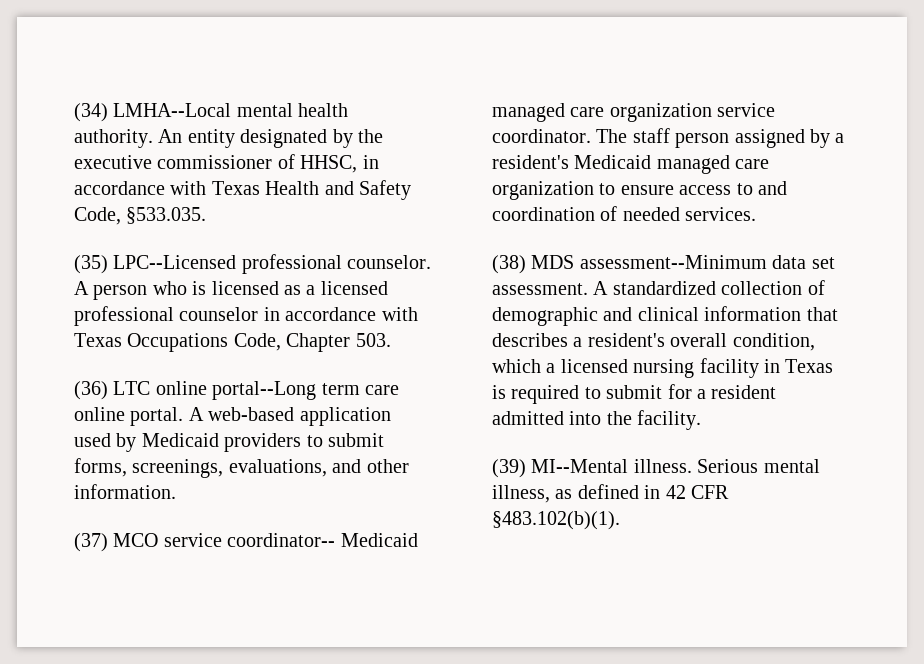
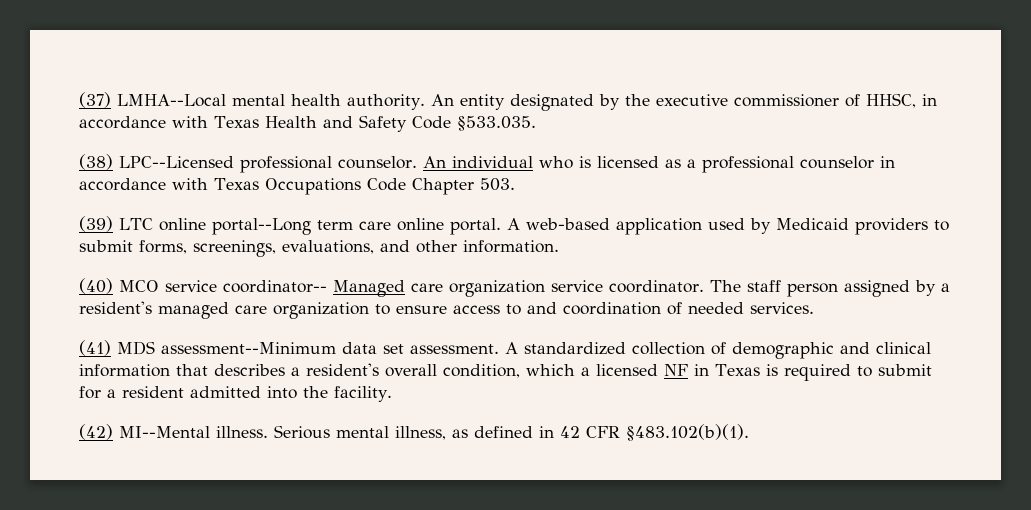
- (34) LMHA--Local mental health authority.
+ (37) LMHA--Local mental health authority.
- An entity designated by the executive commissioner of HHSC, in accordance with Texas Health and Safety Code, §533.035.
+ An entity designated by the executive commissioner of HHSC, in accordance with Texas Health and Safety Code §533.035.
- (35) LPC--Licensed professional counselor.
+ (38) LPC--Licensed professional counselor.
- A person who is licensed as a licensed professional counselor in accordance with Texas Occupations Code, Chapter 503.
+ An individual who is licensed as a professional counselor in accordance with Texas Occupations Code Chapter 503.
- (36) LTC online portal--Long term care online portal.
+ (39) LTC online portal--Long term care online portal.
- (37) MCO service coordinator-- Medicaid managed care organization service coordinator.
+ (40) MCO service coordinator-- Managed care organization service coordinator.
- The staff person assigned by a resident's Medicaid managed care organization to ensure access to and coordination of needed services.
+ The staff person assigned by a resident's managed care organization to ensure access to and coordination of needed services.
- (38) MDS assessment--Minimum data set assessment.
+ (41) MDS assessment--Minimum data set assessment.
- A standardized collection of demographic and clinical information that describes a resident's overall condition, which a licensed nursing facility in Texas is required to submit for a resident admitted into the facility.
+ A standardized collection of demographic and clinical information that describes a resident's overall condition, which a licensed NF in Texas is required to submit for a resident admitted into the facility.
- (39) MI--Mental illness.
+ (42) MI--Mental illness.

